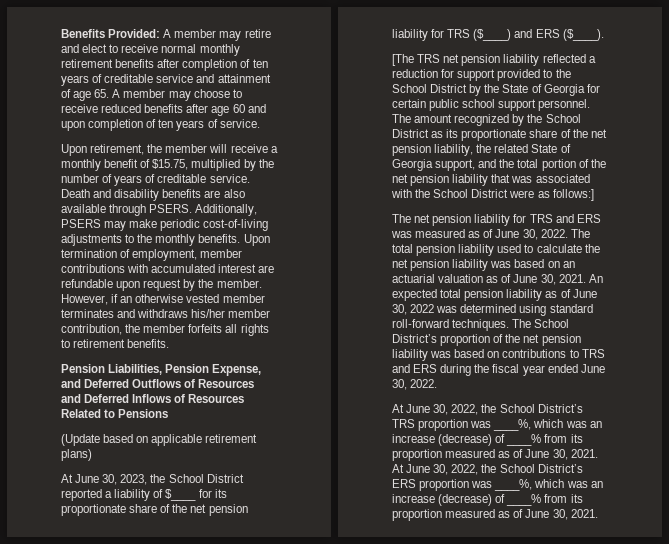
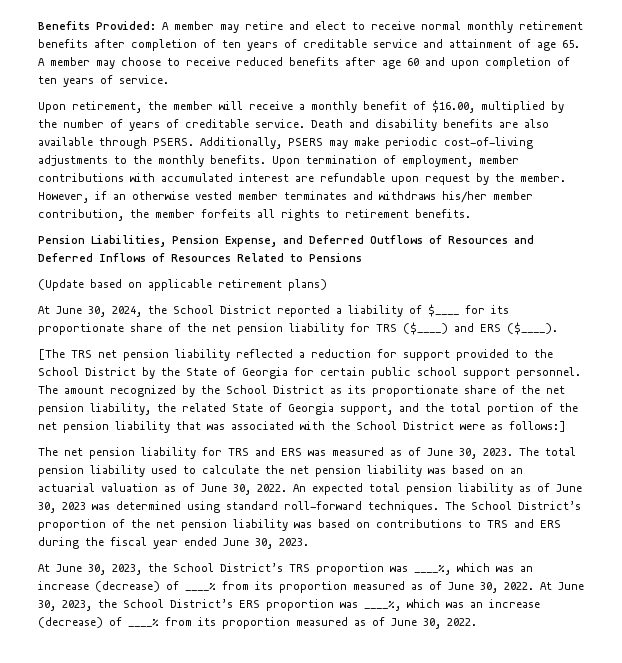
- Upon retirement, the member will receive a monthly benefit of $15.75, multiplied by the number of years of creditable service.
+ Upon retirement, the member will receive a monthly benefit of $16.00, multiplied by the number of years of creditable service.
- At June 30, 2023, the School District reported a liability of $____ for its proportionate share of the net pension liability for TRS ($____) and ERS ($____).
+ At June 30, 2024, the School District reported a liability of $____ for its proportionate share of the net pension liability for TRS ($____) and ERS ($____).
- The net pension liability for TRS and ERS was measured as of June 30, 2022.
+ The net pension liability for TRS and ERS was measured as of June 30, 2023.
- The total pension liability used to calculate the net pension liability was based on an actuarial valuation as of June 30, 2021.
+ The total pension liability used to calculate the net pension liability was based on an actuarial valuation as of June 30, 2022.
- An expected total pension liability as of June 30, 2022 was determined using standard roll-forward techniques.
+ An expected total pension liability as of June 30, 2023 was determined using standard roll-forward techniques.
- The School District’s proportion of the net pension liability was based on contributions to TRS and ERS during the fiscal year ended June 30, 2022.
- At June 30, 2022, the School District’s TRS proportion was ____%, which was an increase (decrease) of ____% from its proportion measured as of June 30, 2021. At June 30, 2022, the School District’s ERS proportion was ____%, which was an increase (decrease) of ____% from its proportion measured as of June 30, 2021.
+ The School District’s proportion of the net pension liability was based on contributions to TRS and ERS during the fiscal year ended June 30, 2023.
+ At June 30, 2023, the School District’s TRS proportion was ____%, which was an increase (decrease) of ____% from its proportion measured as of June 30, 2022. At June 30, 2023, the School District’s ERS proportion was ____%, which was an increase (decrease) of ____% from its proportion measured as of June 30, 2022.

